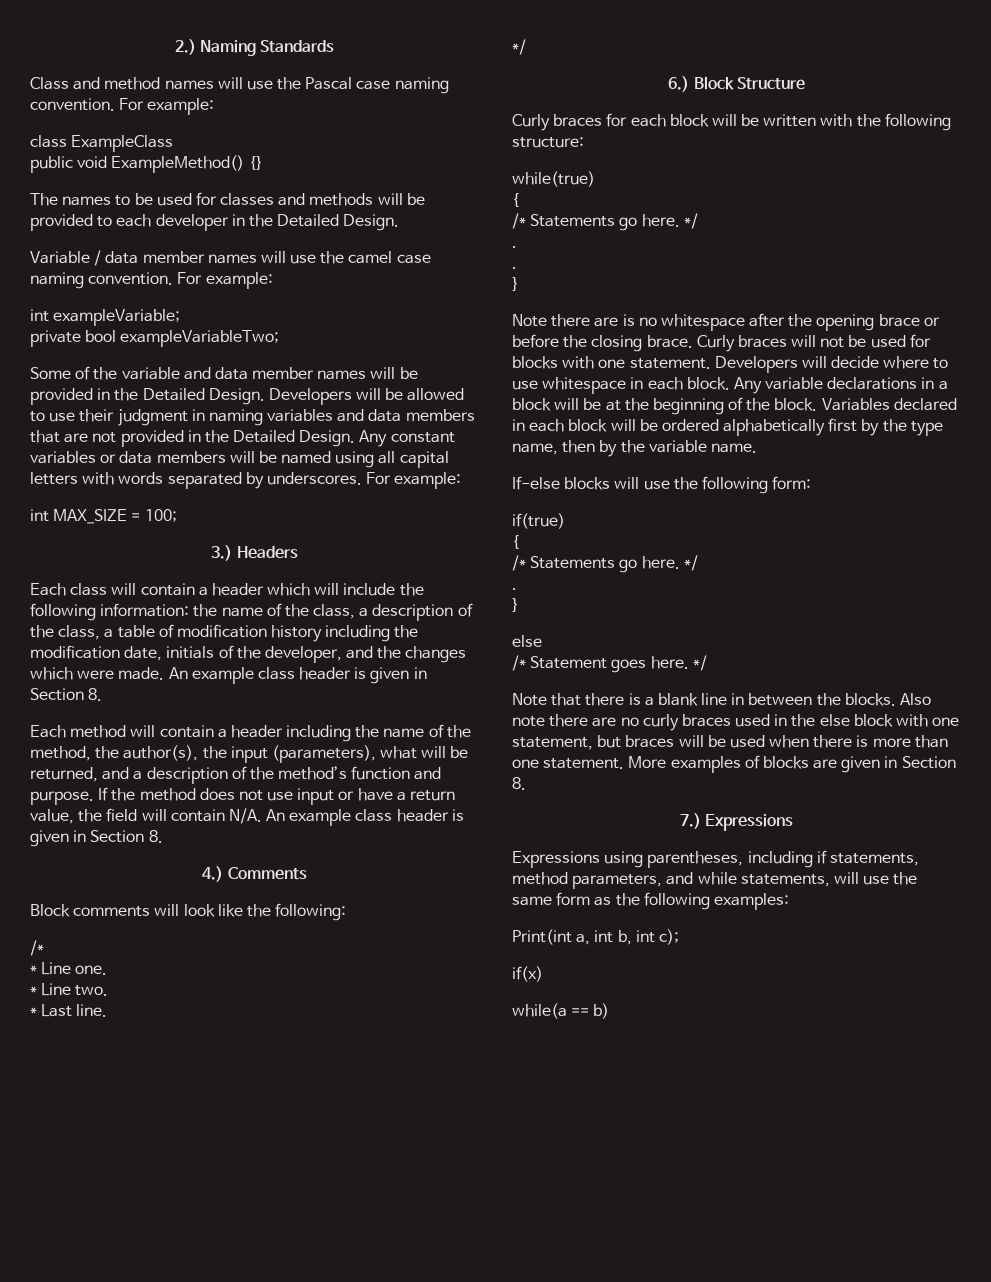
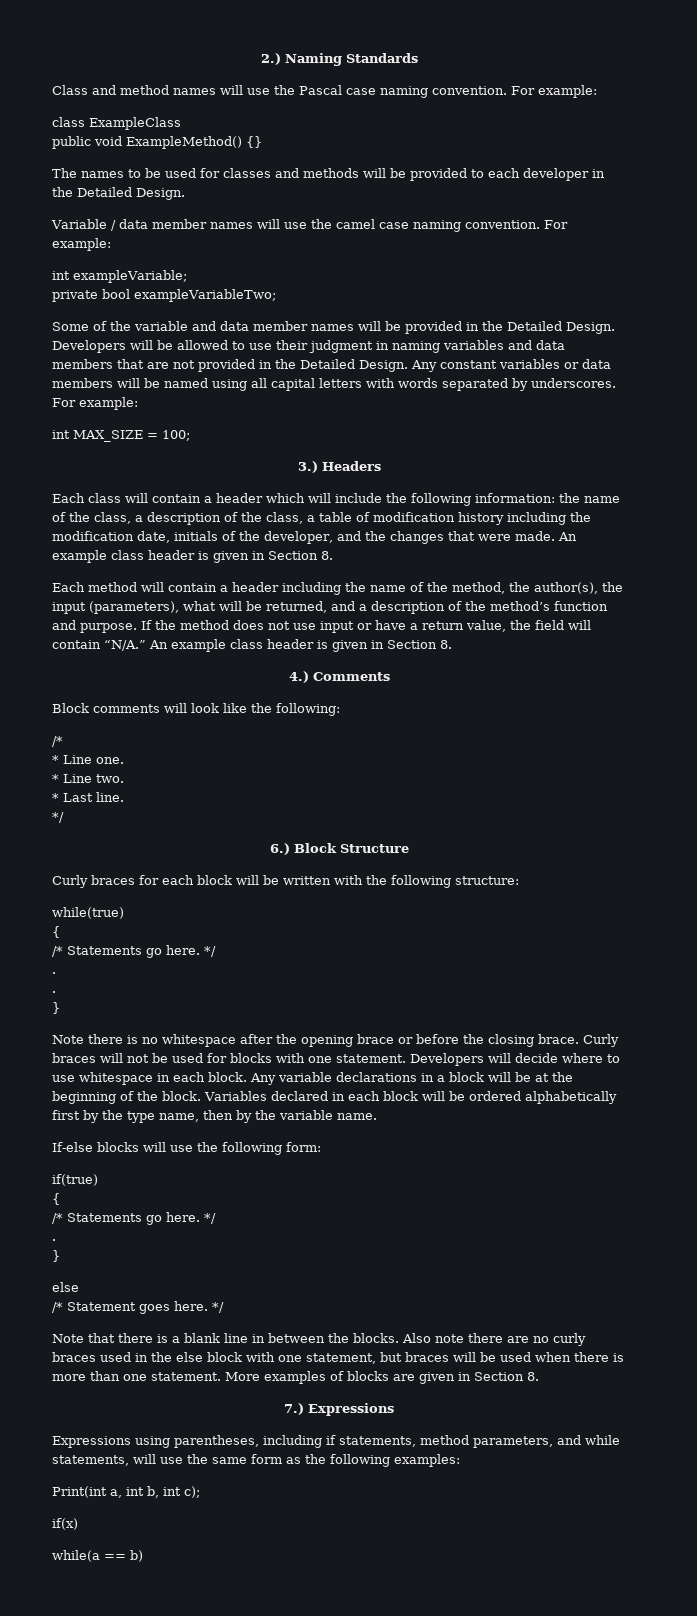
- Each class will contain a header which will include the following information: the name of the class, a description of the class, a table of modification history including the modification date, initials of the developer, and the changes which were made.
+ Each class will contain a header which will include the following information: the name of the class, a description of the class, a table of modification history including the modification date, initials of the developer, and the changes that were made.
- If the method does not use input or have a return value, the field will contain N/A. An example class header is given in Section 8.
+ If the method does not use input or have a return value, the field will contain “N/A.” An example class header is given in Section 8.
- Note there are is no whitespace after the opening brace or before the closing brace.
+ Note there is no whitespace after the opening brace or before the closing brace.

